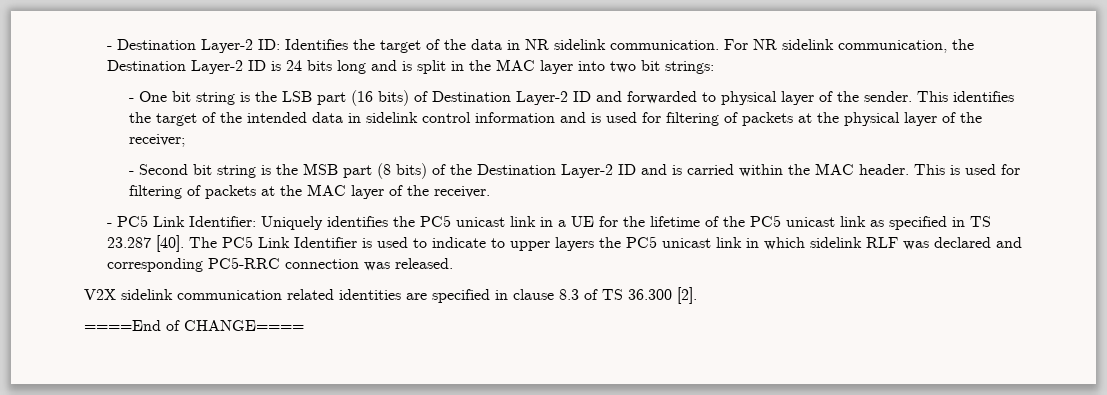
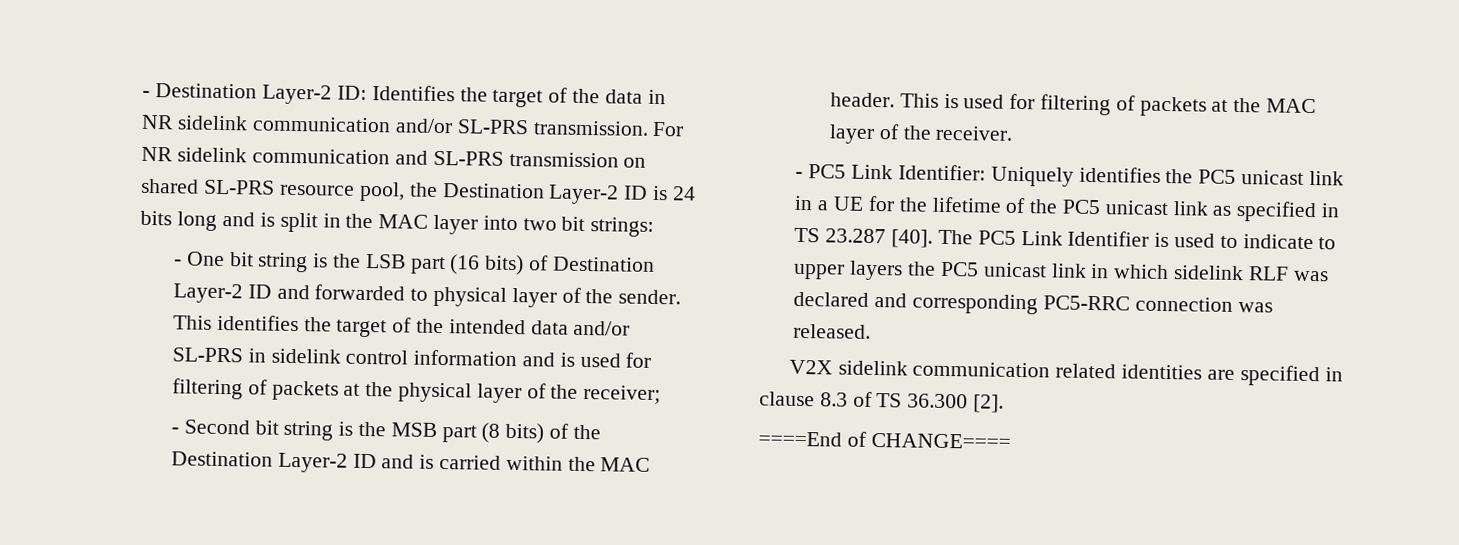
- - Destination Layer-2 ID: Identifies the target of the data in NR sidelink communication. For NR sidelink communication, the Destination Layer-2 ID is 24 bits long and is split in the MAC layer into two bit strings:
+ - Destination Layer-2 ID: Identifies the target of the data in NR sidelink communication and/or SL-PRS transmission. For NR sidelink communication and SL-PRS transmission on shared SL-PRS resource pool, the Destination Layer-2 ID is 24 bits long and is split in the MAC layer into two bit strings:
- This identifies the target of the intended data in sidelink control information and is used for filtering of packets at the physical layer of the receiver;
+ This identifies the target of the intended data and/or SL-PRS in sidelink control information and is used for filtering of packets at the physical layer of the receiver;

